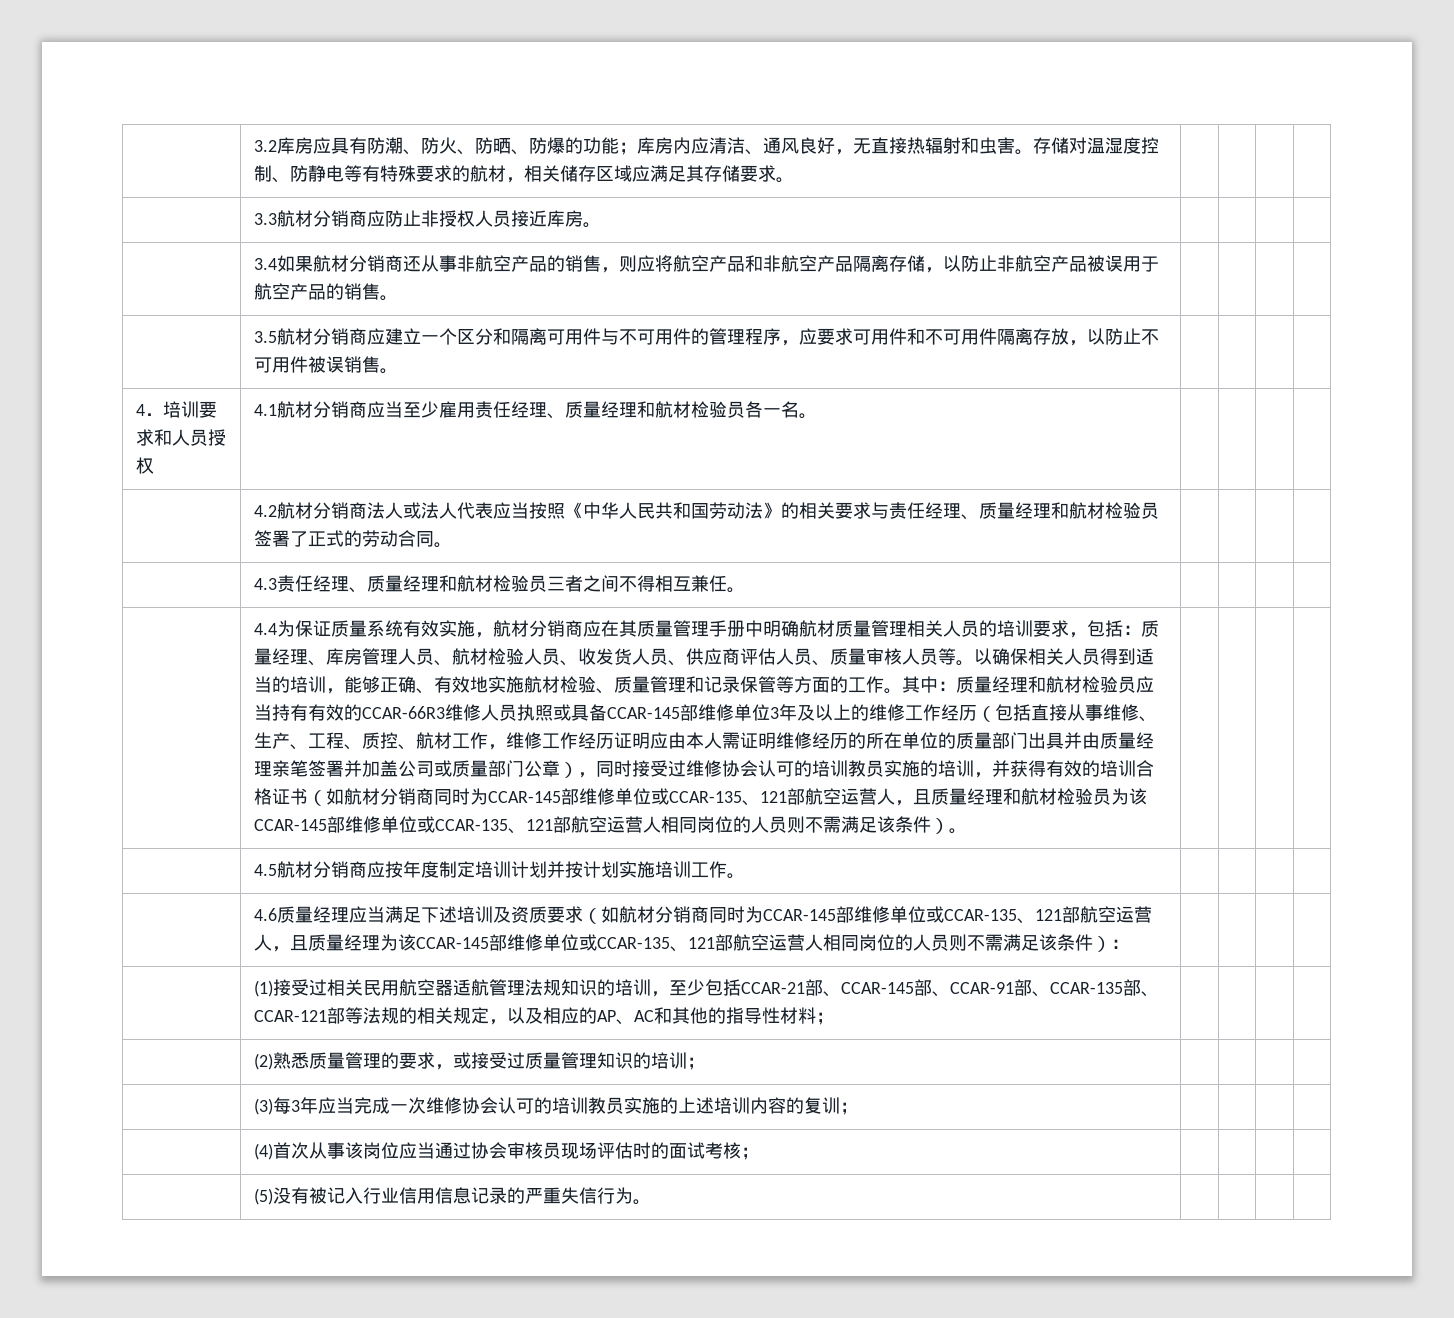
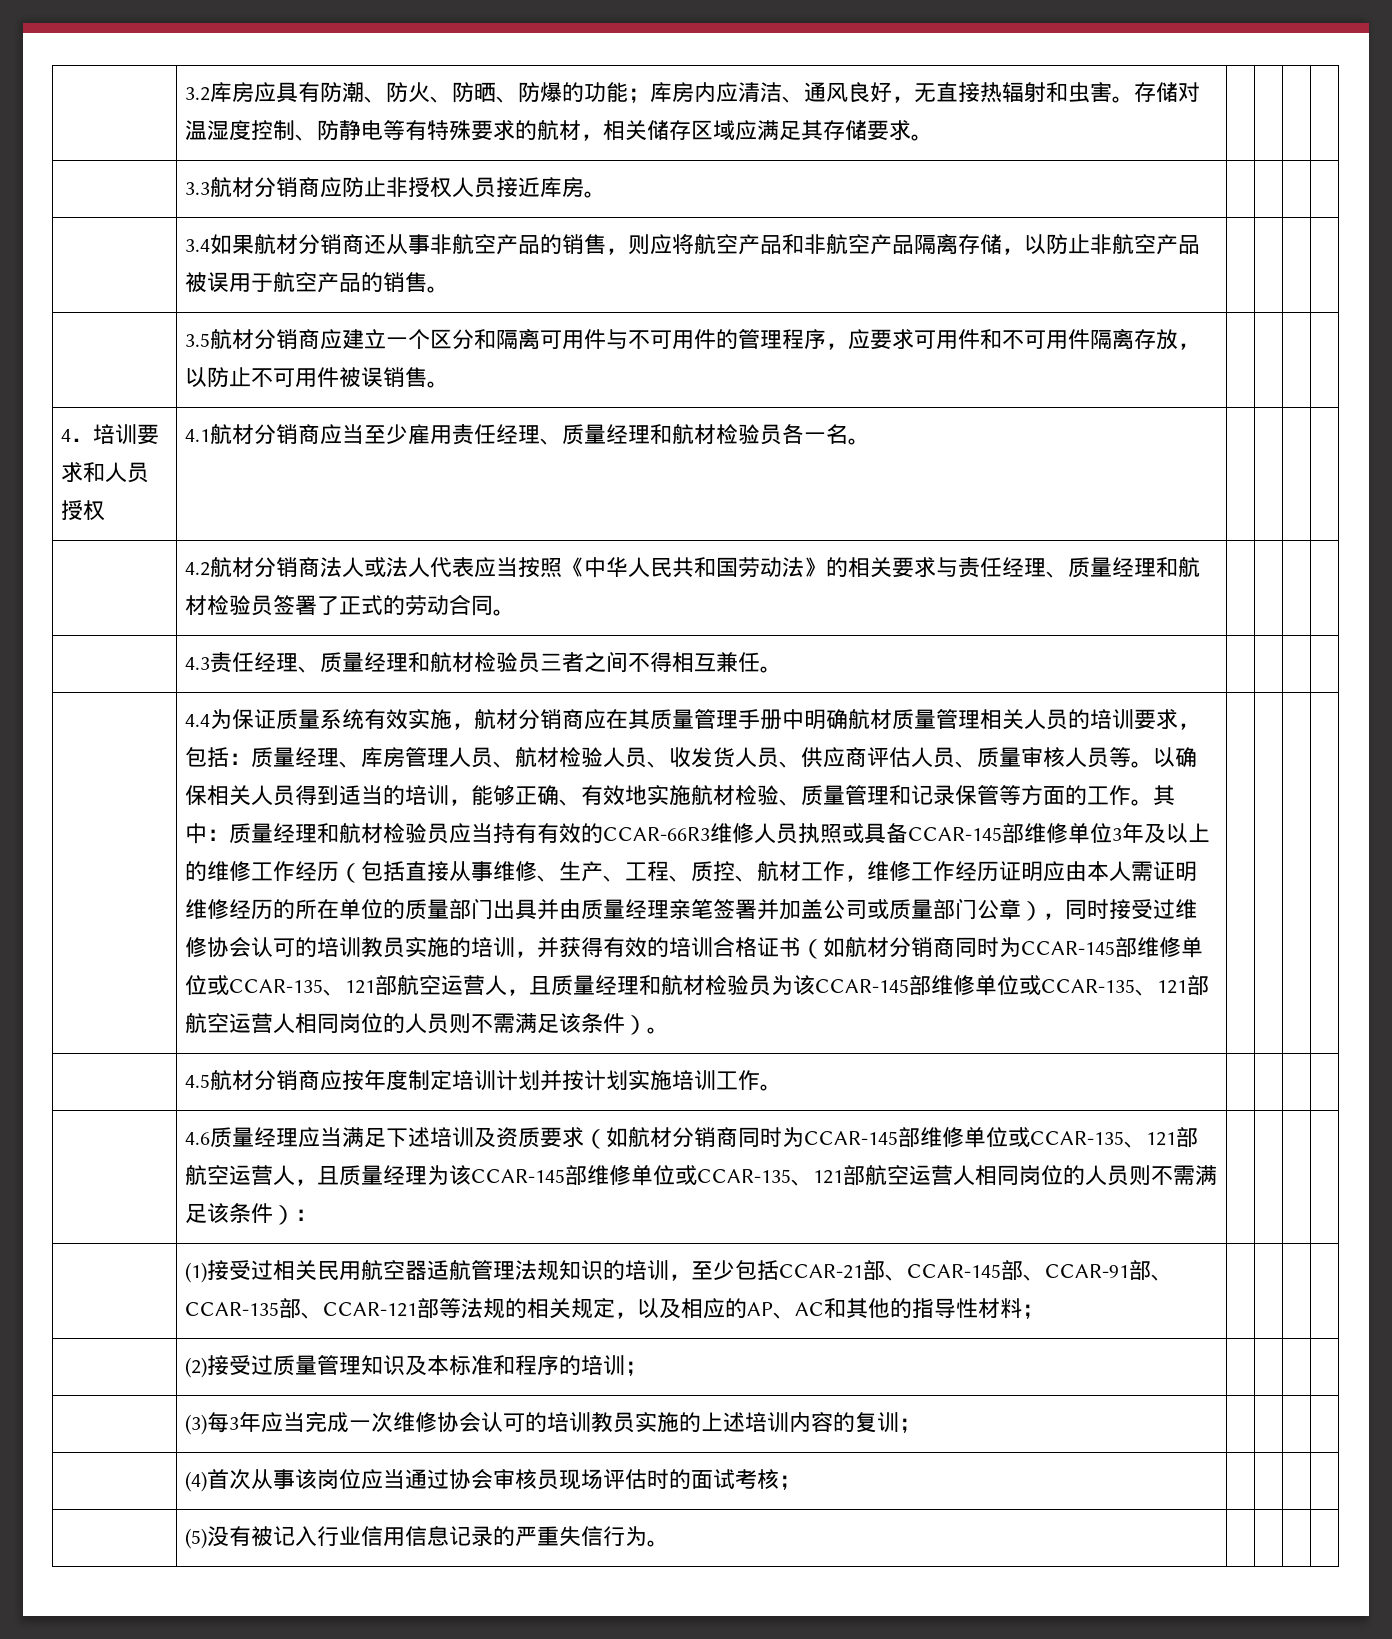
- | (2)熟悉质量管理的要求，或接受过质量管理知识的培训； | | | |
+ | (2)接受过质量管理知识及本标准和程序的培训； | | | |

